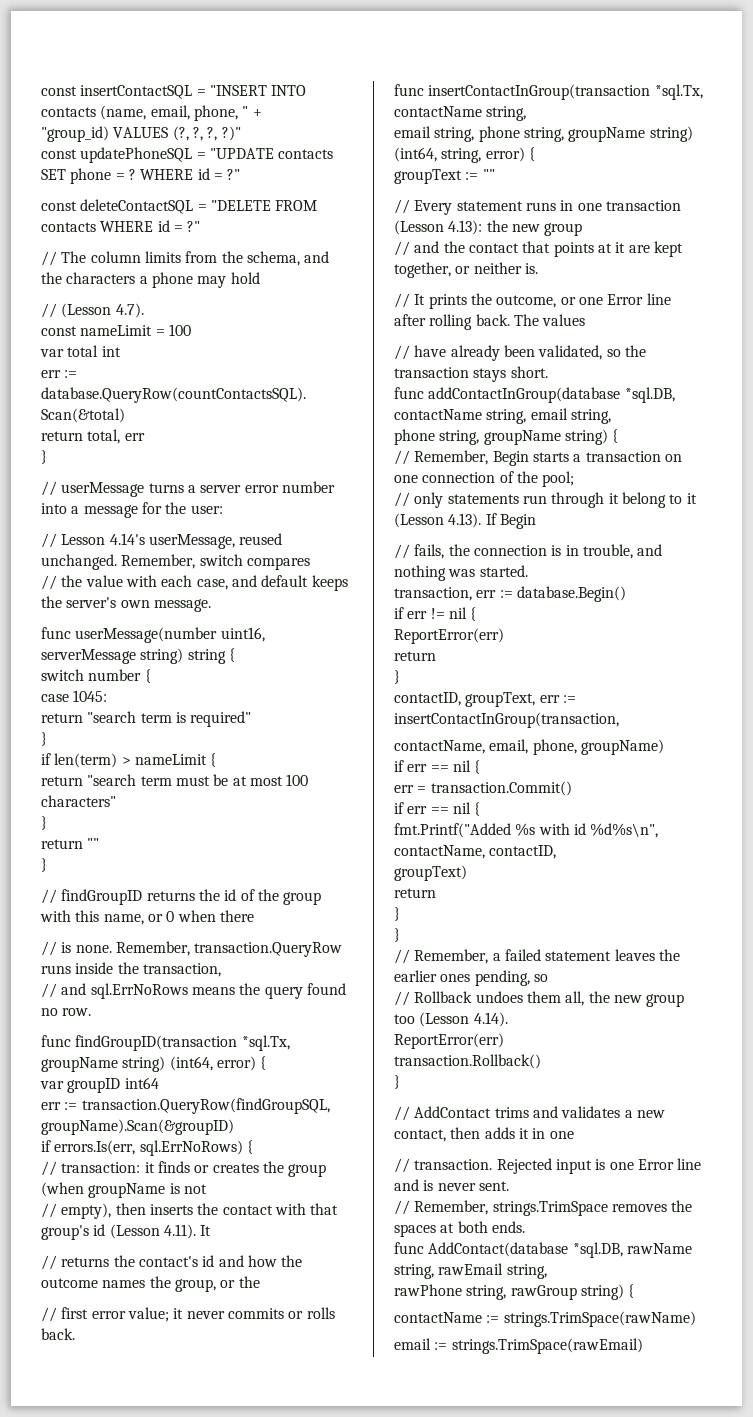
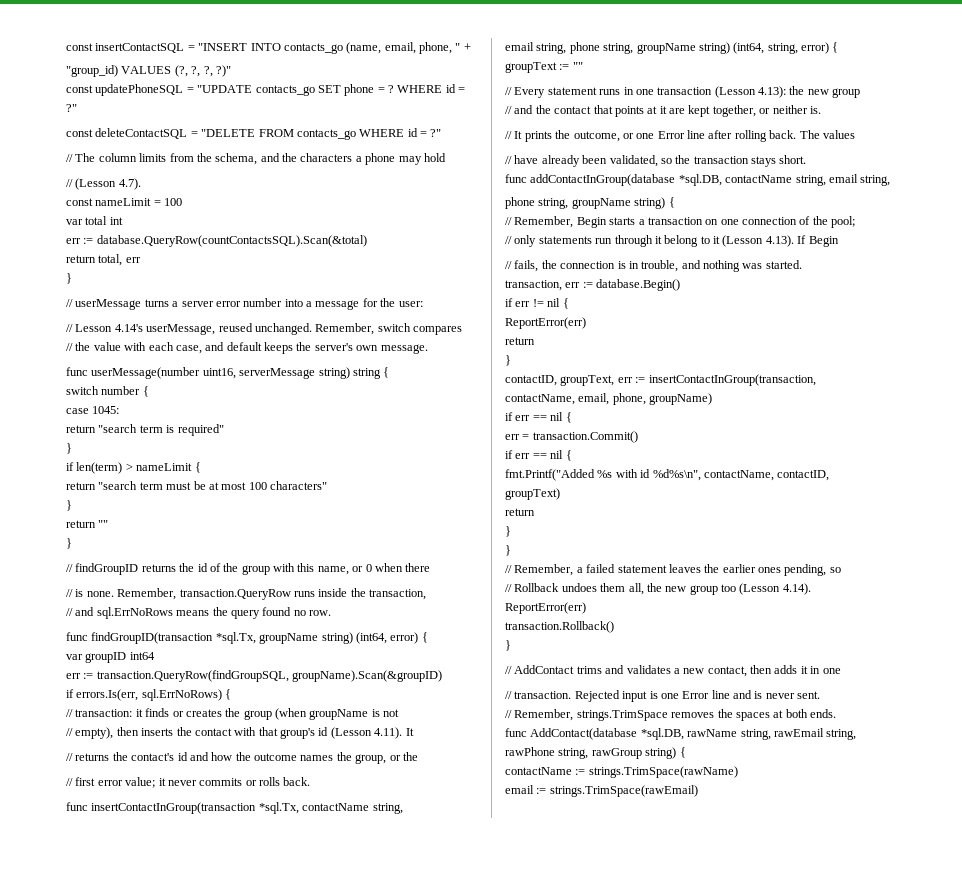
- const insertContactSQL = "INSERT INTO contacts (name, email, phone, " +
+ const insertContactSQL = "INSERT INTO contacts_go (name, email, phone, " +
- const updatePhoneSQL = "UPDATE contacts SET phone = ?
+ const updatePhoneSQL = "UPDATE contacts_go SET phone = ?
- const deleteContactSQL = "DELETE FROM contacts WHERE id = ?"
+ const deleteContactSQL = "DELETE FROM contacts_go WHERE id = ?"

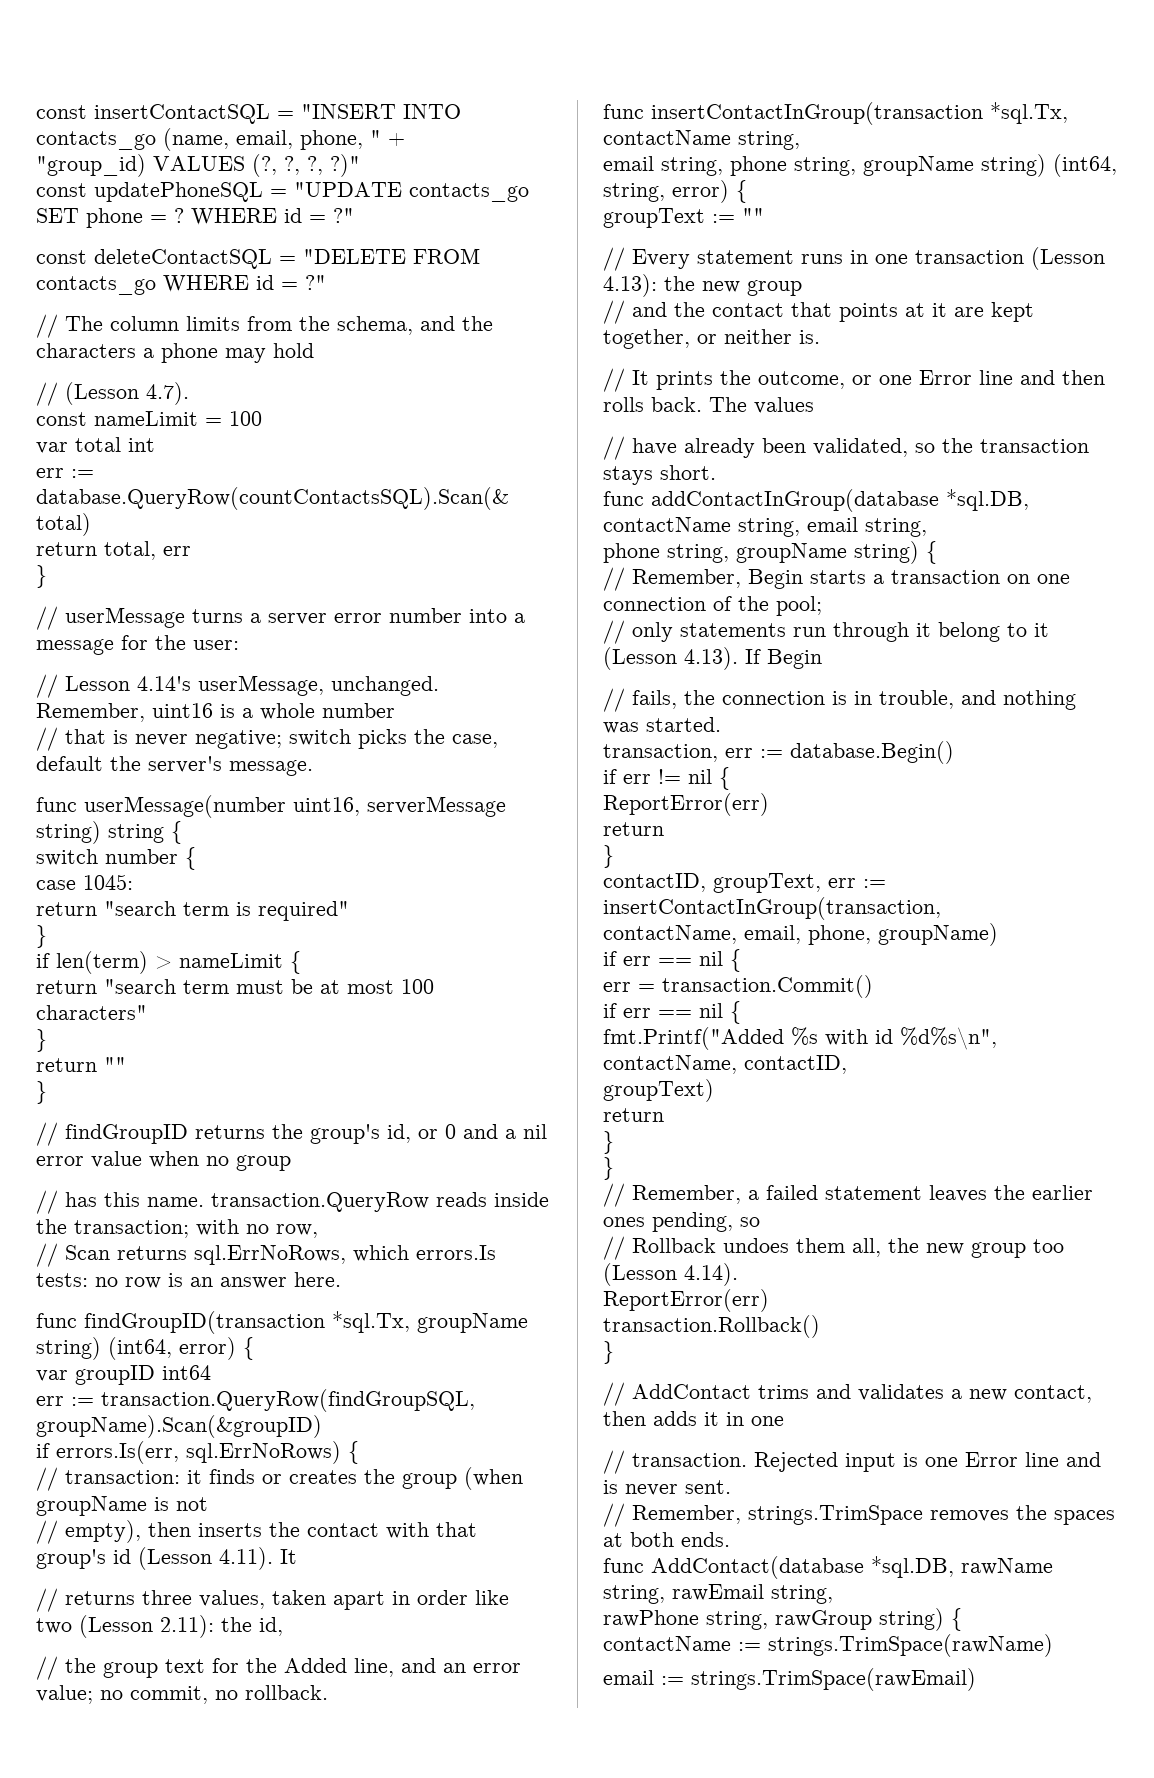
- // Lesson 4.14's userMessage, reused unchanged.
+ // Lesson 4.14's userMessage, unchanged.
- Remember, switch compares
- // the value with each case, and default keeps the server's own message.
+ Remember, uint16 is a whole number
+ // that is never negative; switch picks the case, default the server's message.
- // findGroupID returns the id of the group with this name, or 0 when there
- // is none. Remember, transaction.QueryRow runs inside the transaction,
- // and sql.ErrNoRows means the query found no row.
+ // findGroupID returns the group's id, or 0 and a nil error value when no group
+ // has this name. transaction.QueryRow reads inside the transaction; with no row,
+ // Scan returns sql.ErrNoRows, which errors.Is tests: no row is an answer here.
- // returns the contact's id and how the outcome names the group, or the
- // first error value; it never commits or rolls back.
+ // returns three values, taken apart in order like two (Lesson 2.11): the id,
+ // the group text for the Added line, and an error value; no commit, no rollback.
- // It prints the outcome, or one Error line after rolling back.
+ // It prints the outcome, or one Error line and then rolls back.

